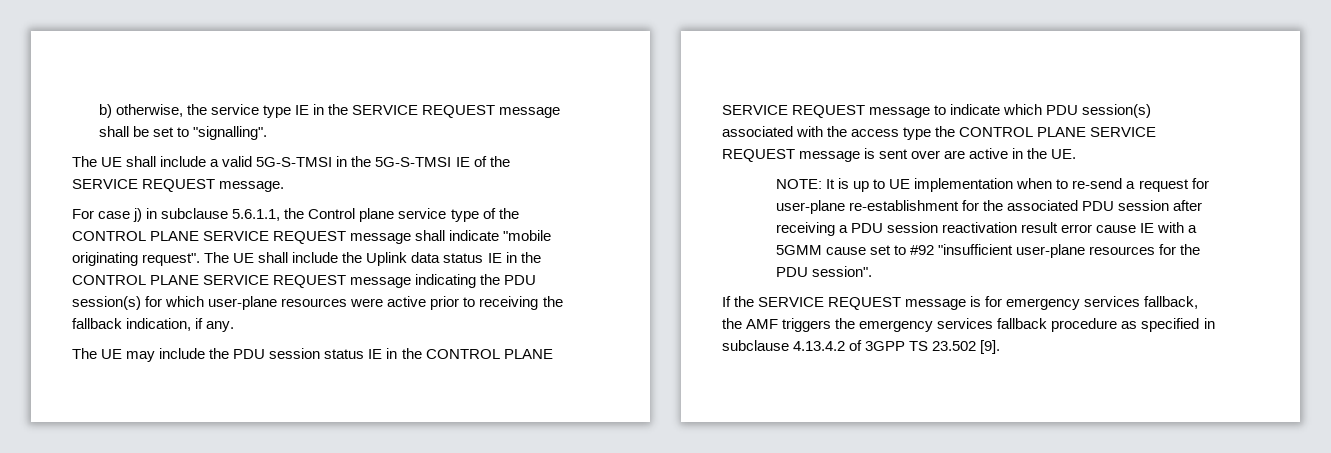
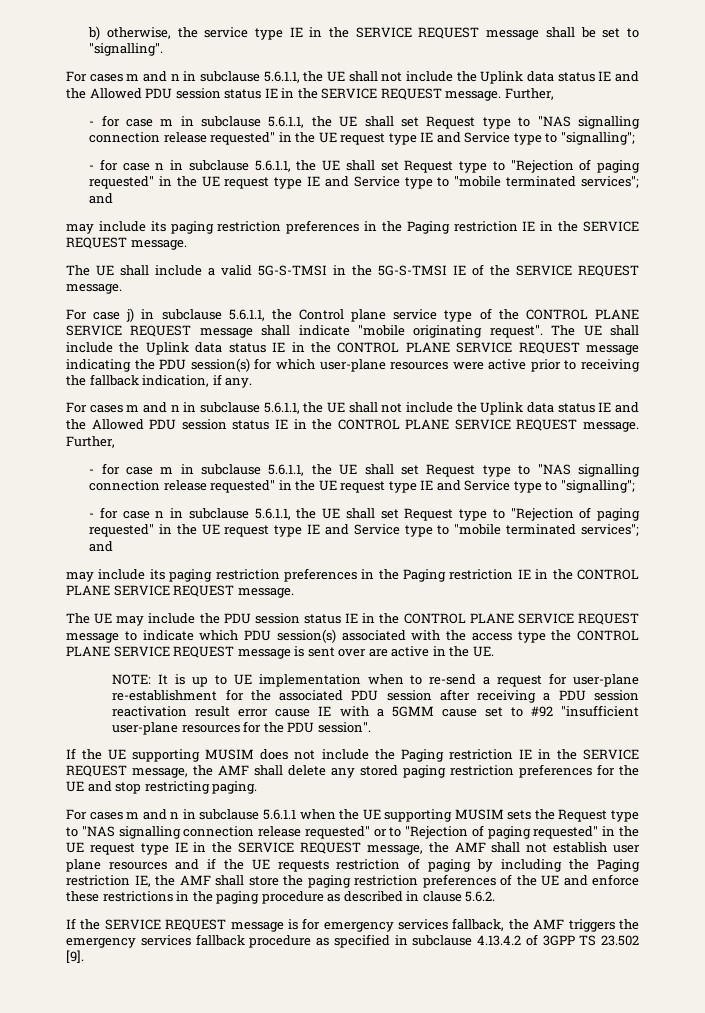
+ For cases m and n in subclause 5.6.1.1, the UE shall not include the Uplink data status IE and the Allowed PDU session status IE in the SERVICE REQUEST message. Further,
+ - for case m in subclause 5.6.1.1, the UE shall set Request type to "NAS signalling connection release requested" in the UE request type IE and Service type to "signalling";
+ - for case n in subclause 5.6.1.1, the UE shall set Request type to "Rejection of paging requested" in the UE request type IE and Service type to "mobile terminated services"; and
+ may include its paging restriction preferences in the Paging restriction IE in the SERVICE REQUEST message.
+ For cases m and n in subclause 5.6.1.1, the UE shall not include the Uplink data status IE and the Allowed PDU session status IE in the CONTROL PLANE SERVICE REQUEST message. Further,
+ - for case m in subclause 5.6.1.1, the UE shall set Request type to "NAS signalling connection release requested" in the UE request type IE and Service type to "signalling";
+ - for case n in subclause 5.6.1.1, the UE shall set Request type to "Rejection of paging requested" in the UE request type IE and Service type to "mobile terminated services"; and
+ may include its paging restriction preferences in the Paging restriction IE in the CONTROL PLANE SERVICE REQUEST message.
+ If the UE supporting MUSIM does not include the Paging restriction IE in the SERVICE REQUEST message, the AMF shall delete any stored paging restriction preferences for the UE and stop restricting paging.
+ For cases m and n in subclause 5.6.1.1 when the UE supporting MUSIM sets the Request type to "NAS signalling connection release requested" or to "Rejection of paging requested" in the UE request type IE in the SERVICE REQUEST message, the AMF shall not establish user plane resources and if the UE requests restriction of paging by including the Paging restriction IE, the AMF shall store the paging restriction preferences of the UE and enforce these restrictions in the paging procedure as described in clause 5.6.2.

